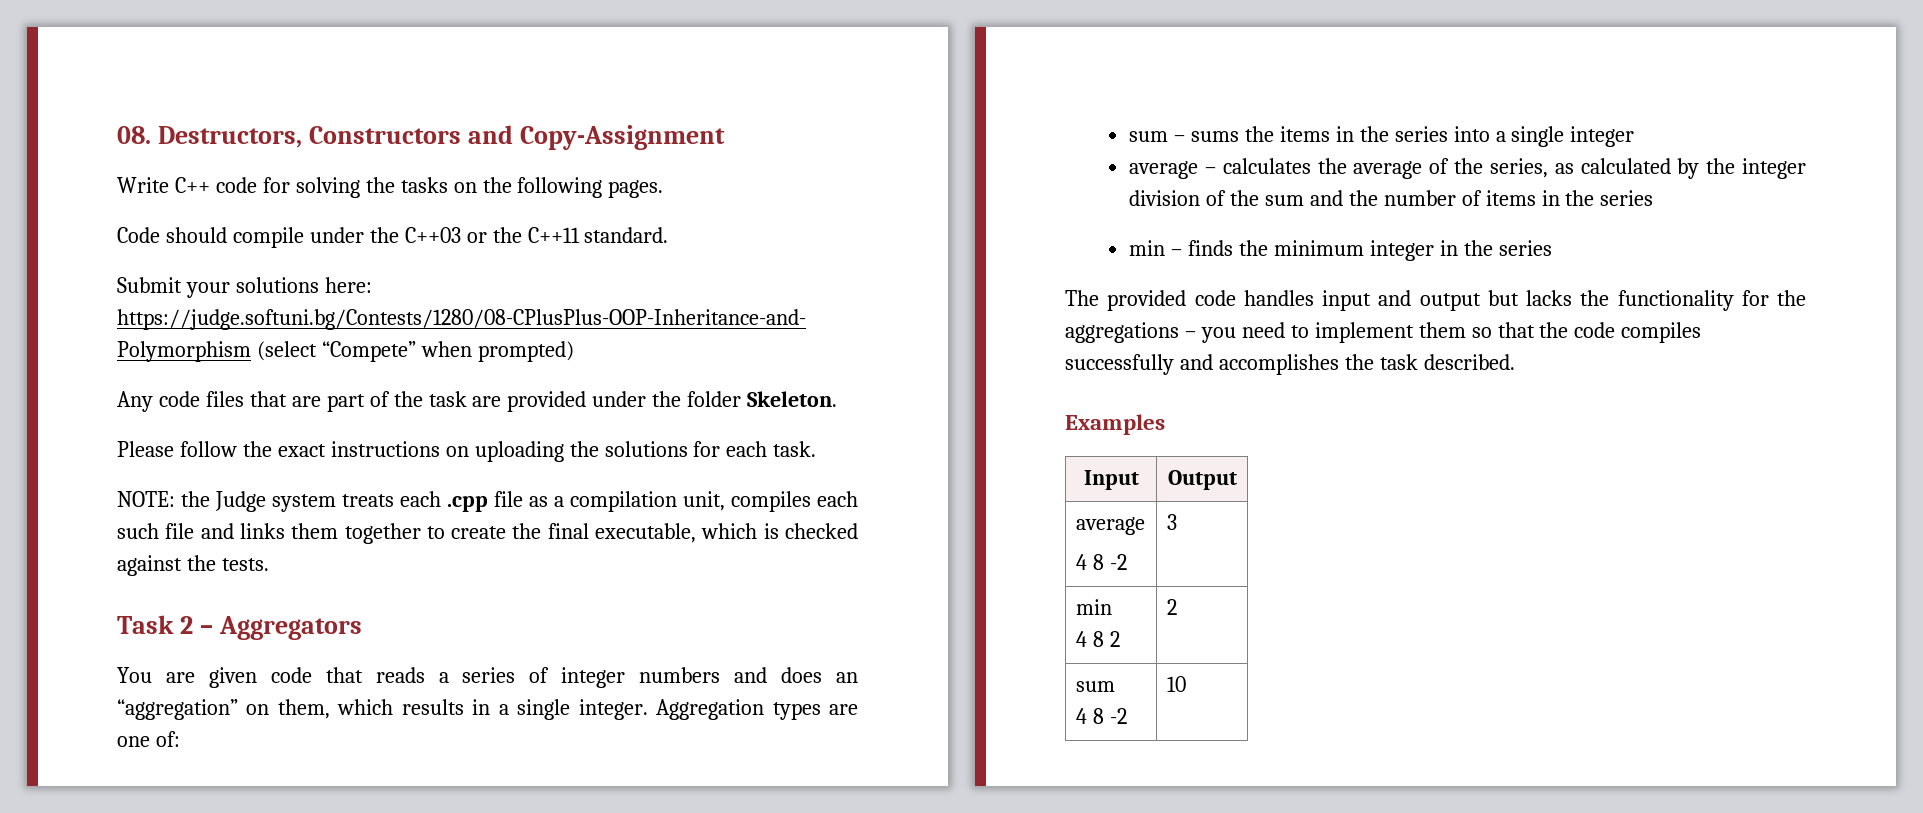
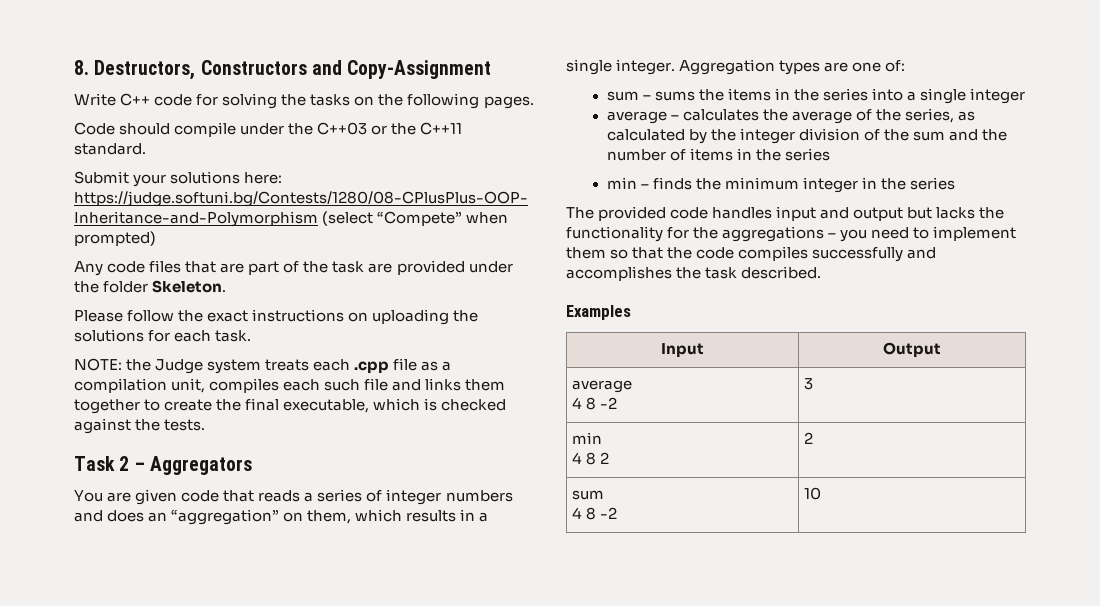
- 08. Destructors, Constructors and Copy-Assignment
+ 8. Destructors, Constructors and Copy-Assignment

